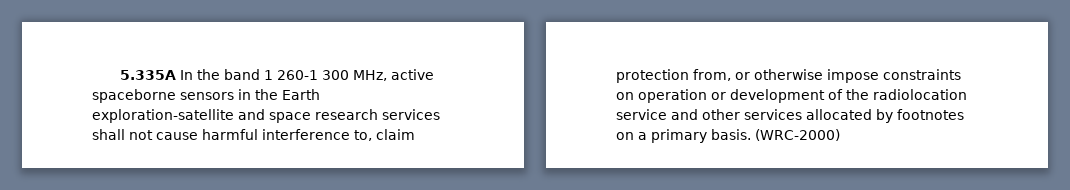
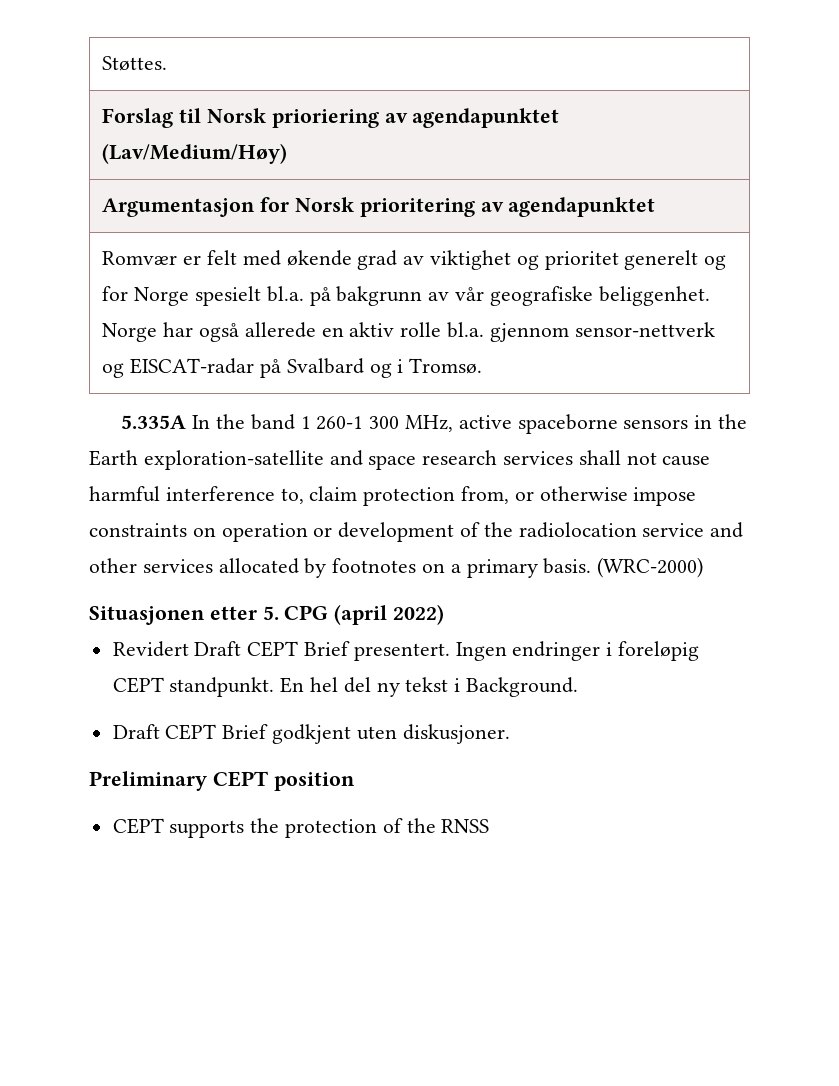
+ Støttes.
+ Forslag til Norsk prioriering av agendapunktet (Lav/Medium/Høy)
+ Argumentasjon for Norsk prioritering av agendapunktet
+ Romvær er felt med økende grad av viktighet og prioritet generelt og for Norge spesielt bl.a. på bakgrunn av vår geografiske beliggenhet. Norge har også allerede en aktiv rolle bl.a. gjennom sensor-nettverk og EISCAT-radar på Svalbard og i Tromsø.
+ Situasjonen etter 5. CPG (april 2022)
+ Revidert Draft CEPT Brief presentert. Ingen endringer i foreløpig CEPT standpunkt. En hel del ny tekst i Background.
+ Draft CEPT Brief godkjent uten diskusjoner.
+ Preliminary CEPT position
+ CEPT supports the protection of the RNSS

